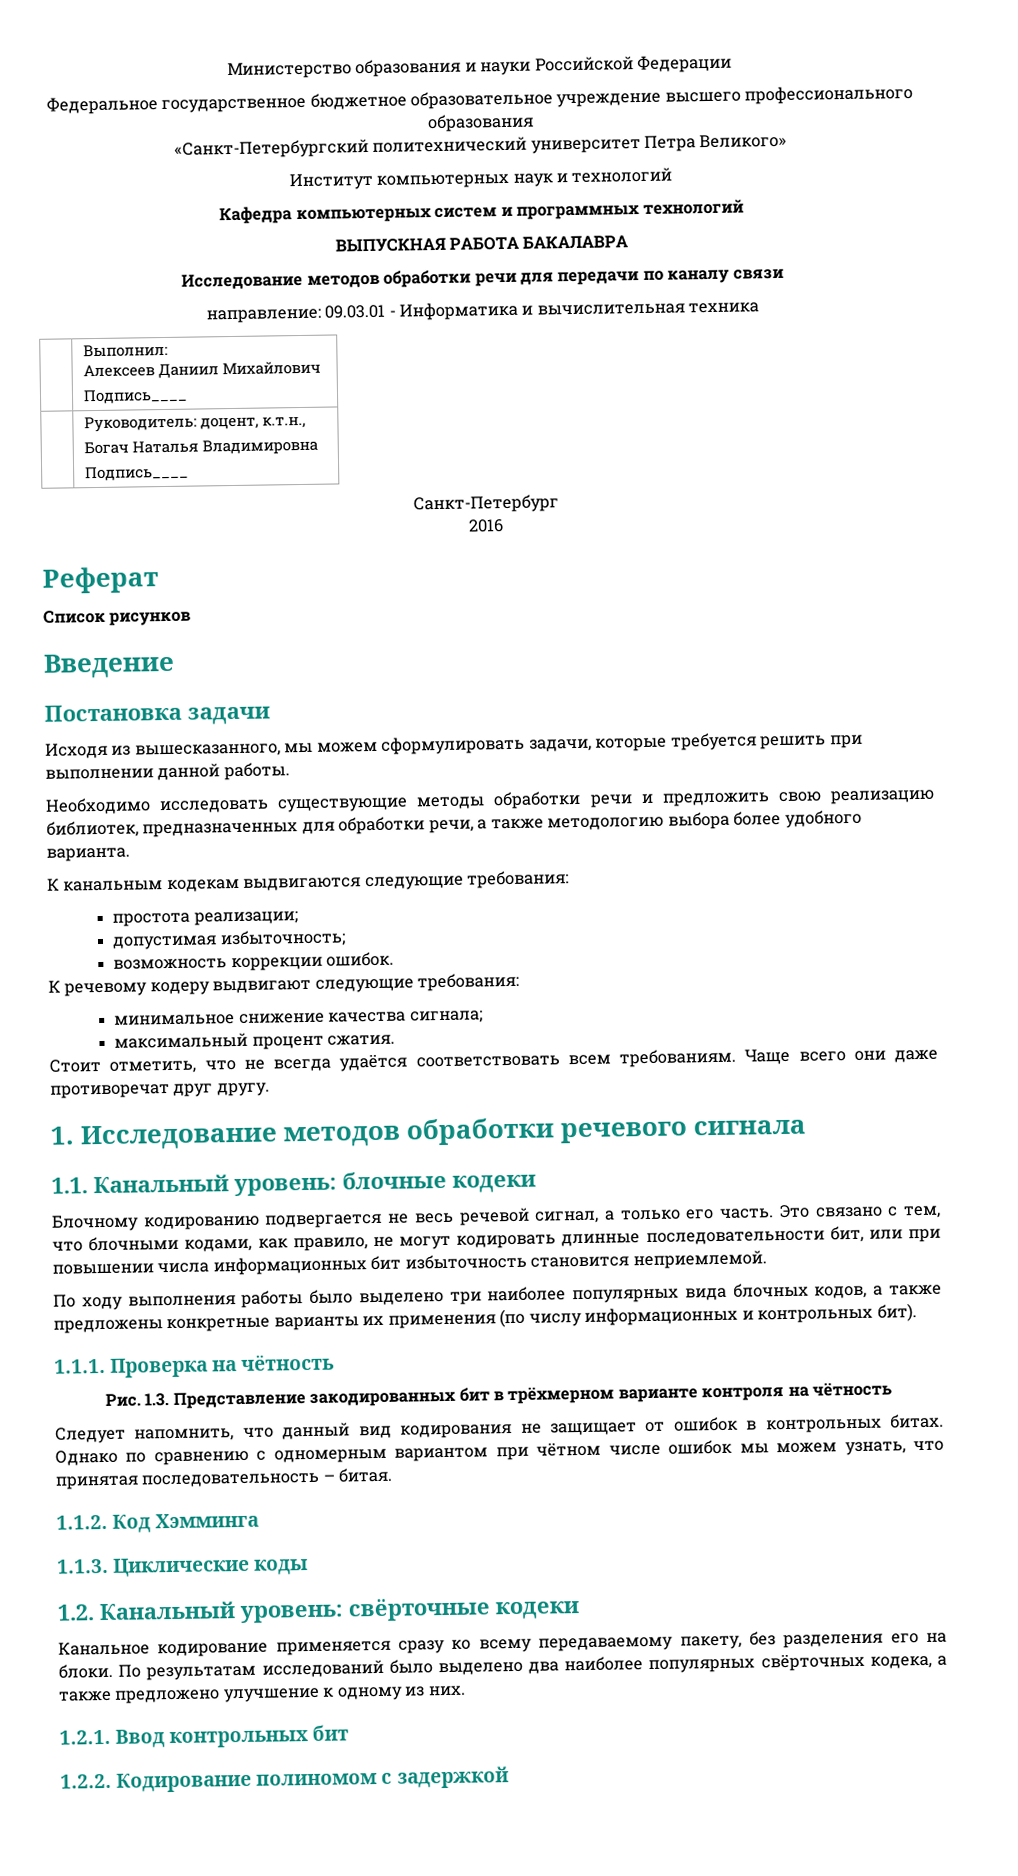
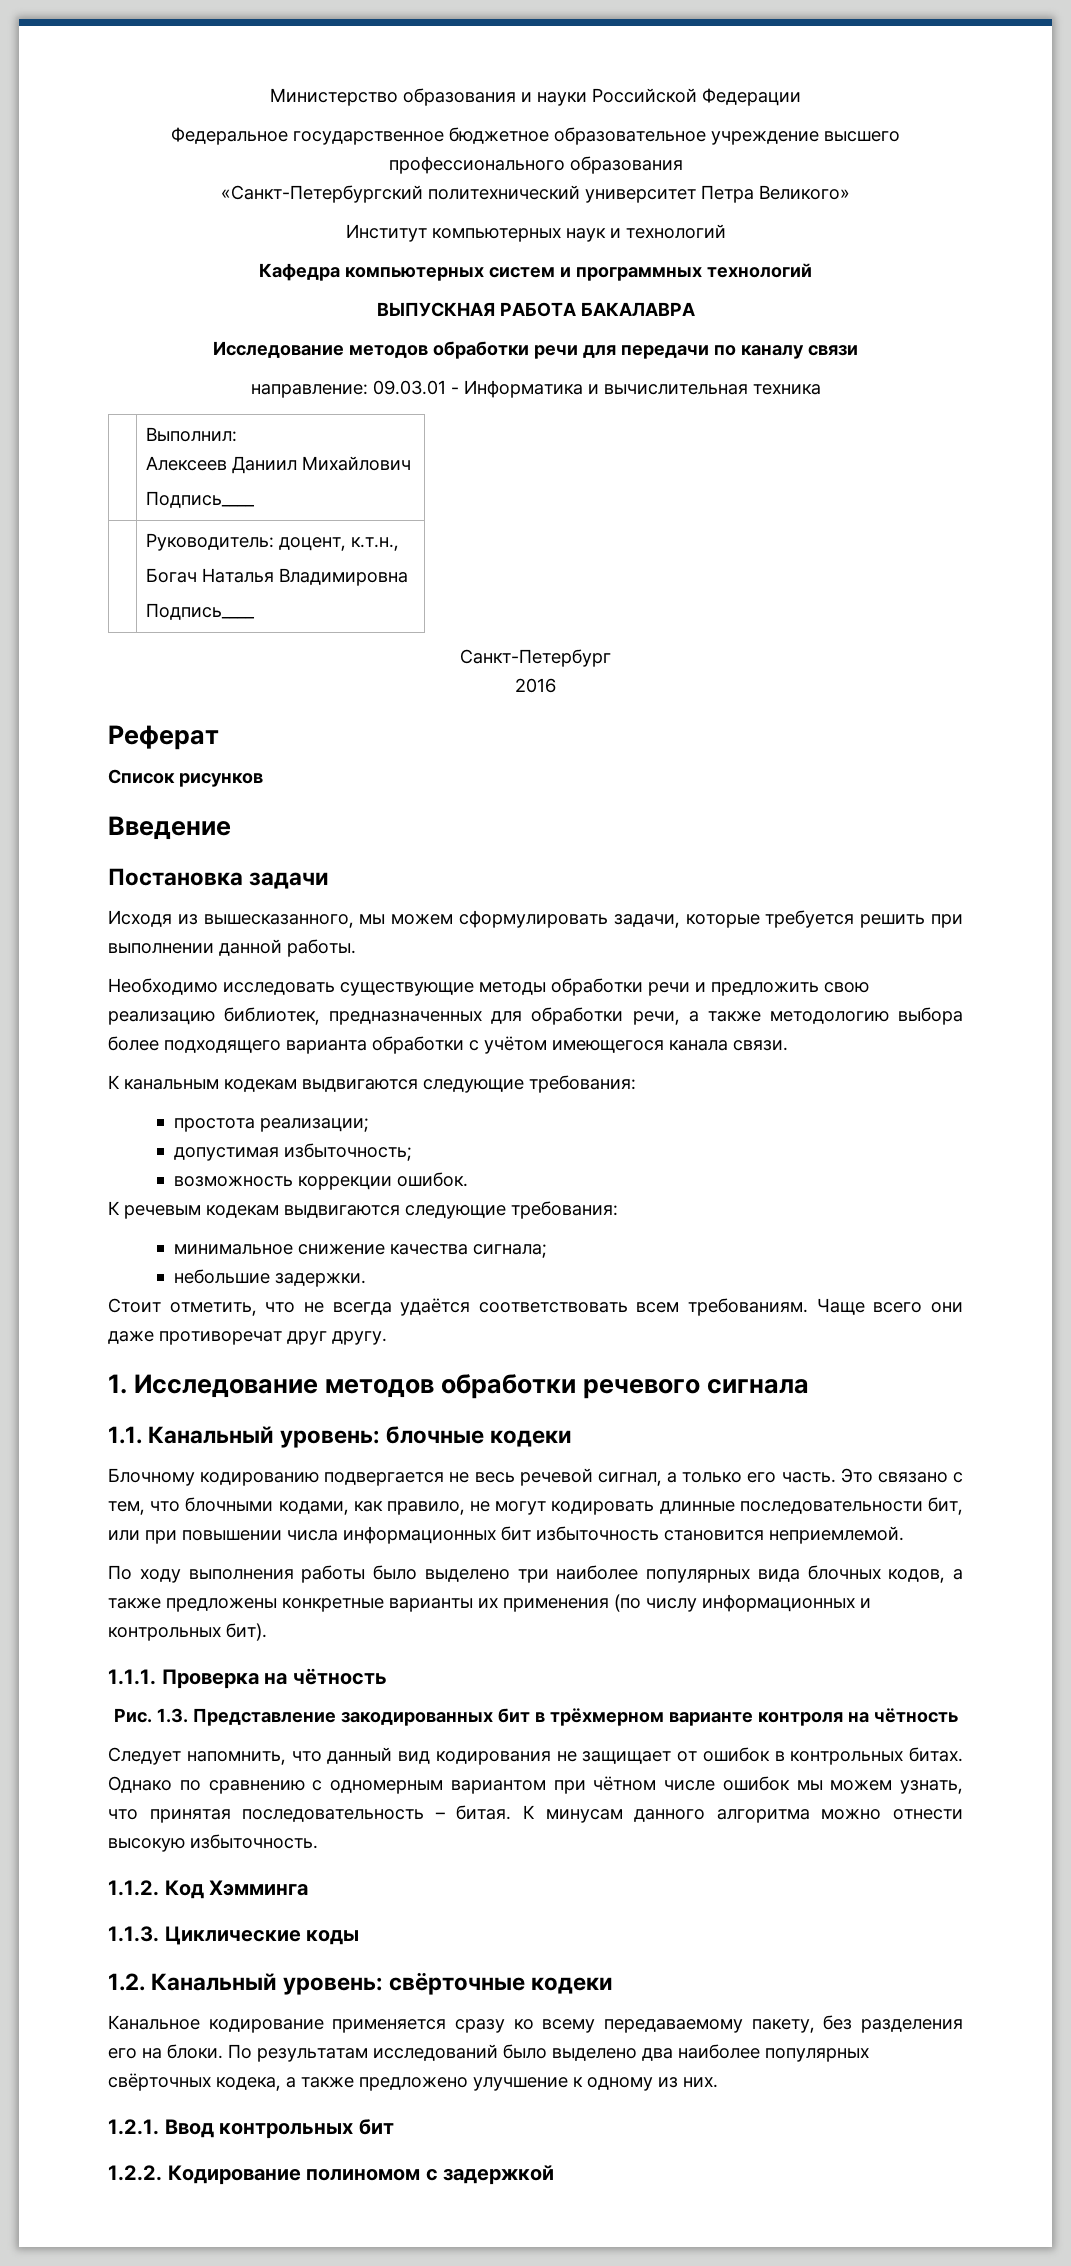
- Необходимо исследовать существующие методы обработки речи и предложить свою реализацию библиотек, предназначенных для обработки речи, а также методологию выбора более удобного варианта.
+ Необходимо исследовать существующие методы обработки речи и предложить свою реализацию библиотек, предназначенных для обработки речи, а также методологию выбора более подходящего варианта обработки с учётом имеющегося канала связи.
- К речевому кодеру выдвигают следующие требования:
+ К речевым кодекам выдвигаются следующие требования:
- максимальный процент сжатия.
+ небольшие задержки.
+ К минусам данного алгоритма можно отнести высокую избыточность.

